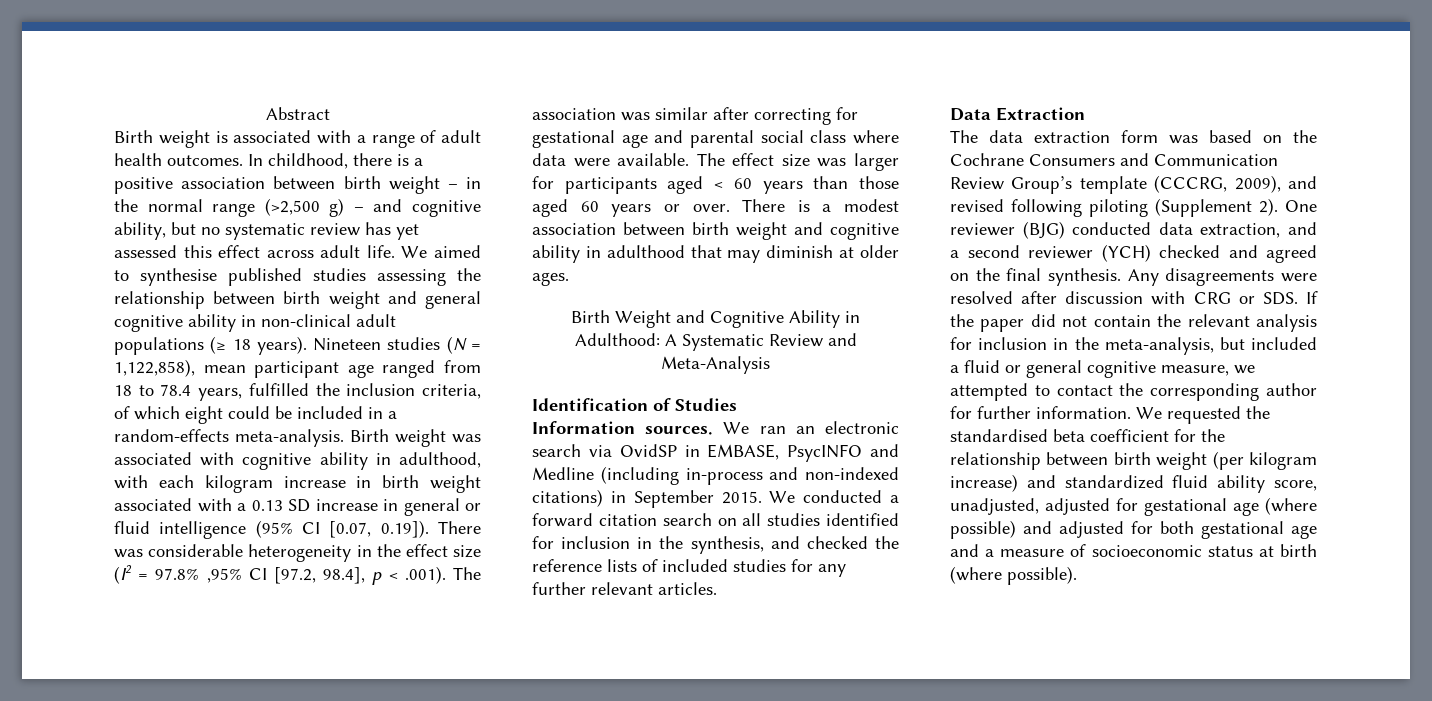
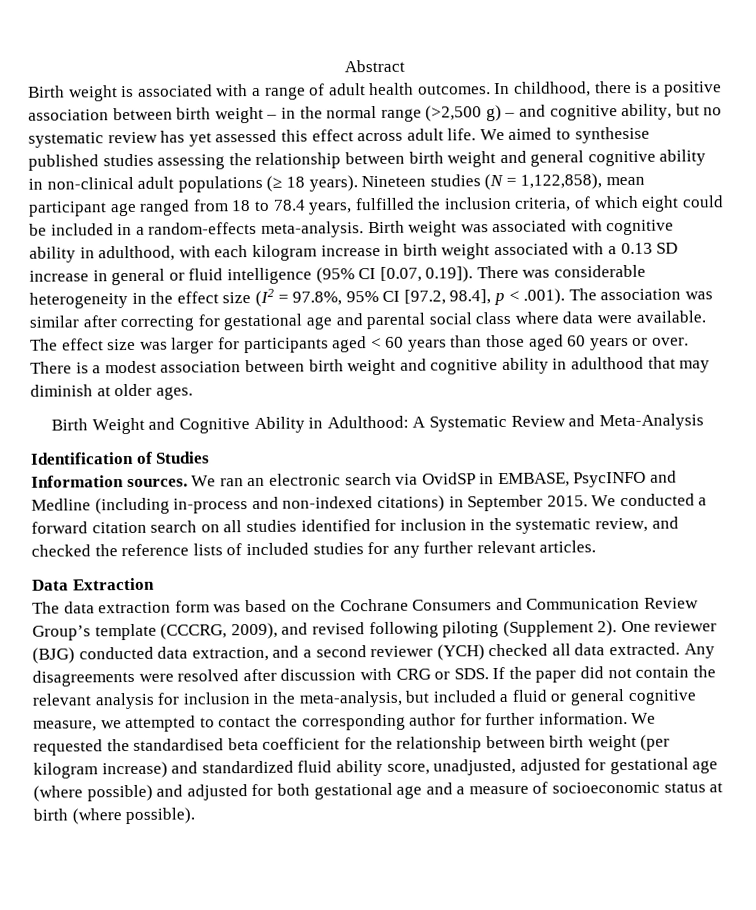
- Birth weight was associated with cognitive ability in adulthood, with each kilogram increase in birth weight associated with a 0.13 SD increase in general or fluid intelligence (95% CI [0.07, 0.19]). There was considerable heterogeneity in the effect size (I2 = 97.8% ,95% CI [97.2, 98.4], p < .001). The association was similar after correcting for gestational age and parental social class where data were available.
+ Birth weight was associated with cognitive ability in adulthood, with each kilogram increase in birth weight associated with a 0.13 SD increase in general or fluid intelligence (95% CI [0.07, 0.19]). There was considerable heterogeneity in the effect size (I2 = 97.8%, 95% CI [97.2, 98.4], p < .001). The association was similar after correcting for gestational age and parental social class where data were available.
- We conducted a forward citation search on all studies identified for inclusion in the synthesis, and checked the reference lists of included studies for any further relevant articles.
+ We conducted a forward citation search on all studies identified for inclusion in the systematic review, and checked the reference lists of included studies for any further relevant articles.
- One reviewer (BJG) conducted data extraction, and a second reviewer (YCH) checked and agreed on the final synthesis.
+ One reviewer (BJG) conducted data extraction, and a second reviewer (YCH) checked all data extracted.

